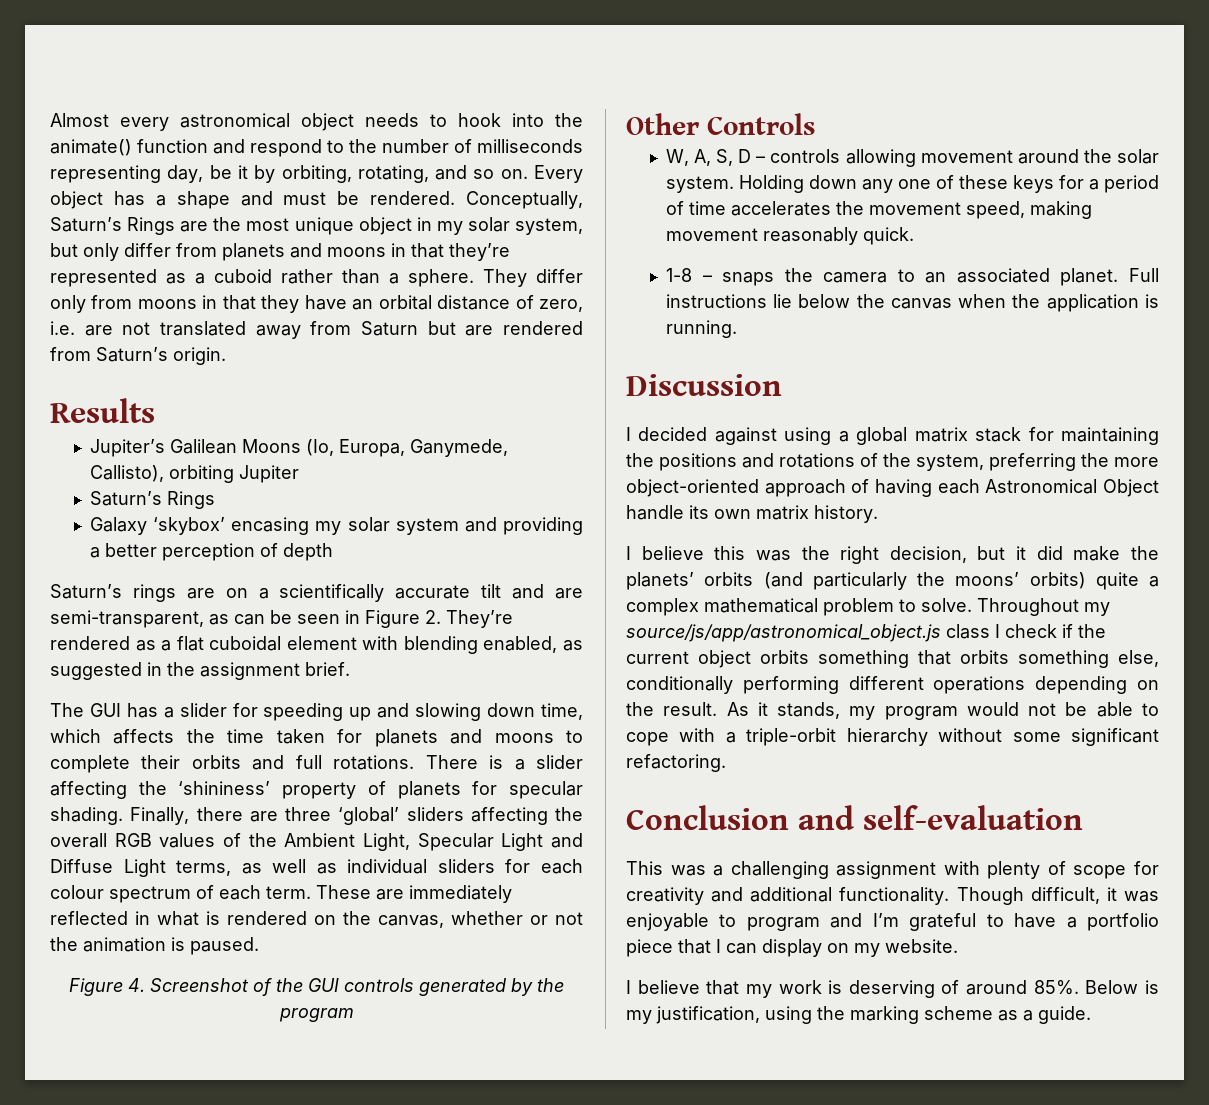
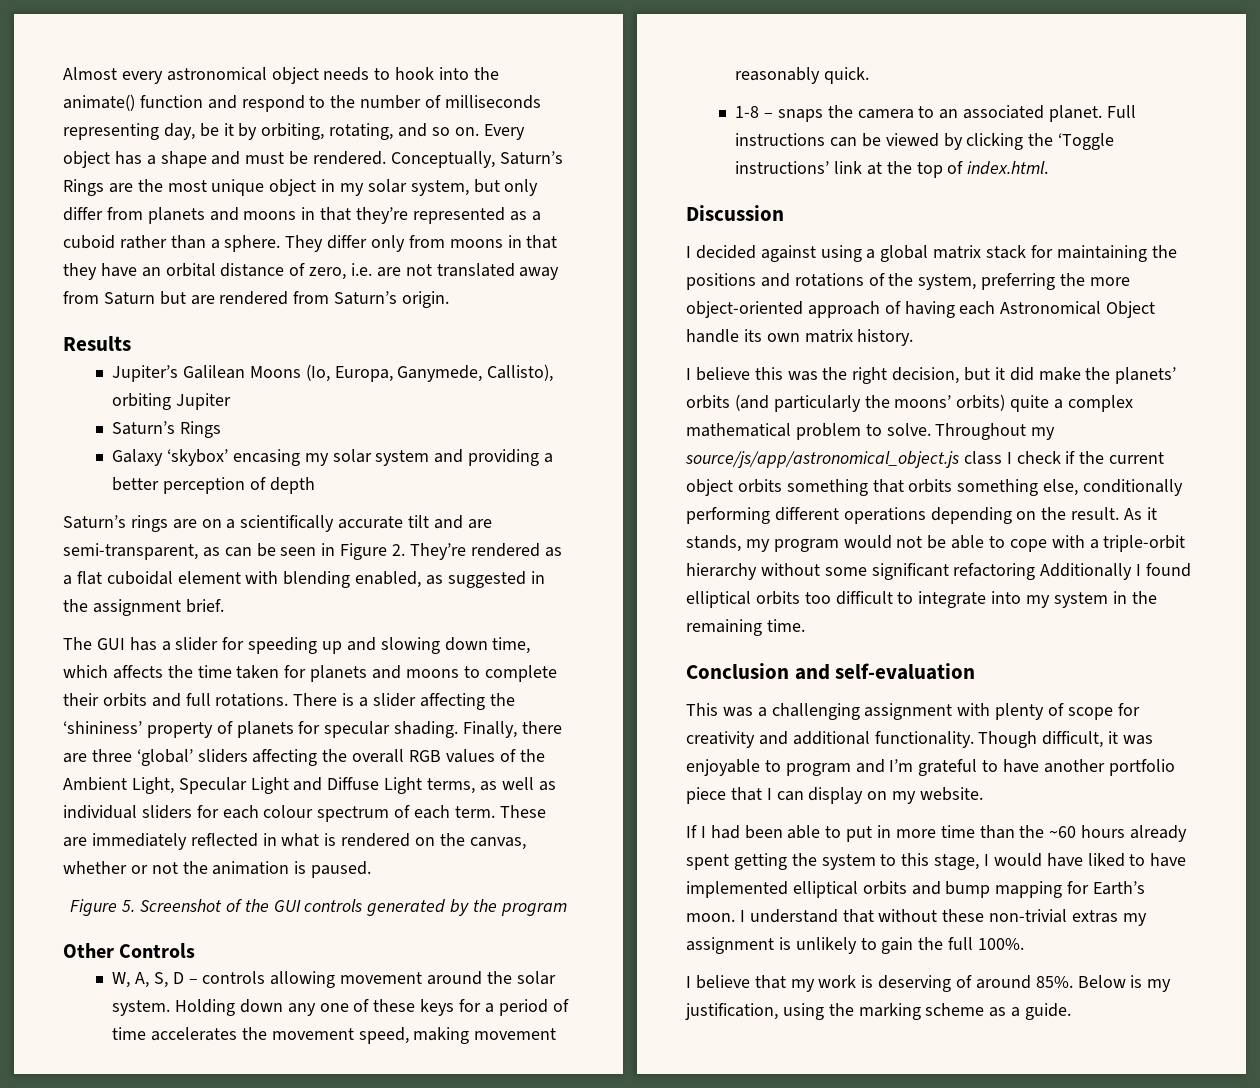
- Figure 4. Screenshot of the GUI controls generated by the program
+ Figure 5. Screenshot of the GUI controls generated by the program
- Full instructions lie below the canvas when the application is running.
+ Full instructions can be viewed by clicking the ‘Toggle instructions’ link at the top of index.html.
- As it stands, my program would not be able to cope with a triple-orbit hierarchy without some significant refactoring.
+ As it stands, my program would not be able to cope with a triple-orbit hierarchy without some significant refactoring Additionally I found elliptical orbits too difficult to integrate into my system in the remaining time.
- Though difficult, it was enjoyable to program and I’m grateful to have a portfolio piece that I can display on my website.
+ Though difficult, it was enjoyable to program and I’m grateful to have another portfolio piece that I can display on my website.
+ If I had been able to put in more time than the ~60 hours already spent getting the system to this stage, I would have liked to have implemented elliptical orbits and bump mapping for Earth’s moon. I understand that without these non-trivial extras my assignment is unlikely to gain the full 100%.

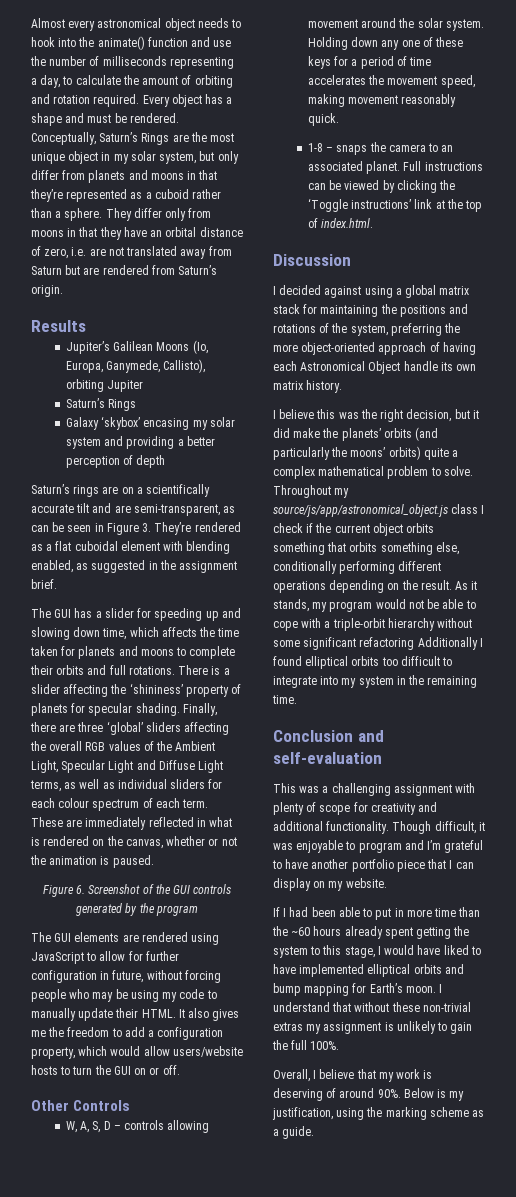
- Almost every astronomical object needs to hook into the animate() function and respond to the number of milliseconds representing day, be it by orbiting, rotating, and so on.
+ Almost every astronomical object needs to hook into the animate() function and use the number of milliseconds representing a day, to calculate the amount of orbiting and rotation required.
- Saturn’s rings are on a scientifically accurate tilt and are semi-transparent, as can be seen in Figure 2. They’re rendered as a flat cuboidal element with blending enabled, as suggested in the assignment brief.
+ Saturn’s rings are on a scientifically accurate tilt and are semi-transparent, as can be seen in Figure 3. They’re rendered as a flat cuboidal element with blending enabled, as suggested in the assignment brief.
- Figure 5. Screenshot of the GUI controls generated by the program
+ Figure 6. Screenshot of the GUI controls generated by the program
+ The GUI elements are rendered using JavaScript to allow for further configuration in future, without forcing people who may be using my code to manually update their HTML. It also gives me the freedom to add a configuration property, which would allow users/website hosts to turn the GUI on or off.
- I believe that my work is deserving of around 85%.
+ Overall, I believe that my work is deserving of around 90%.

